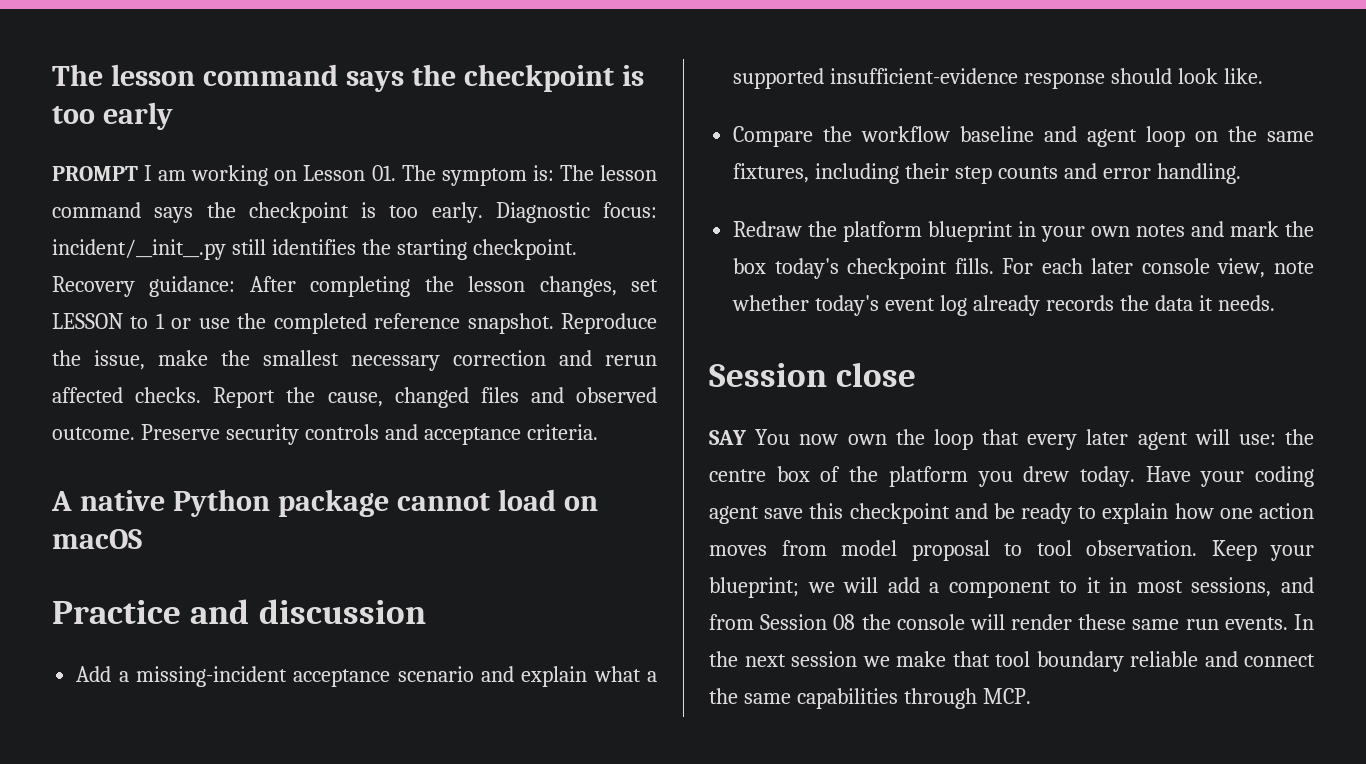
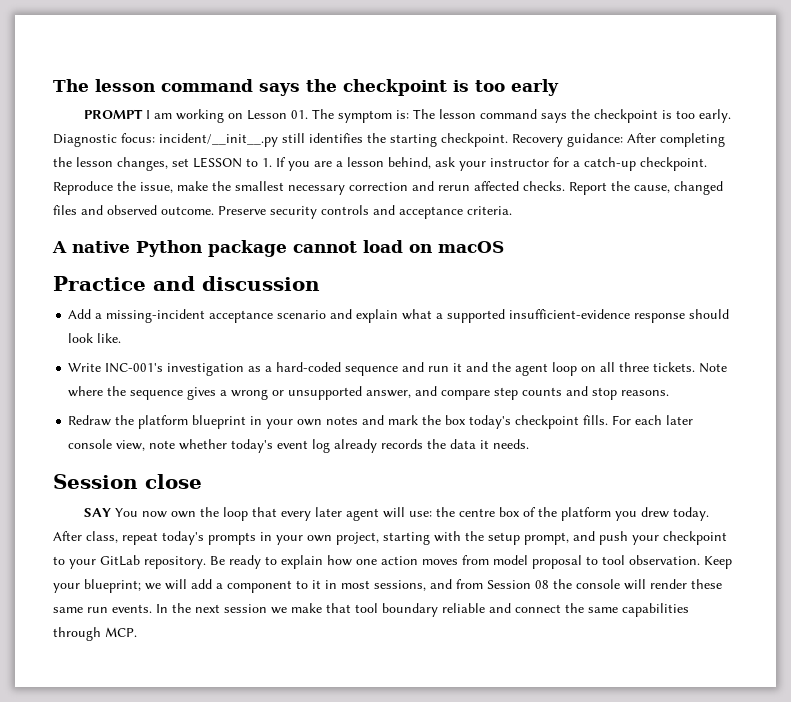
- Recovery guidance: After completing the lesson changes, set LESSON to 1 or use the completed reference snapshot.
+ Recovery guidance: After completing the lesson changes, set LESSON to 1. If you are a lesson behind, ask your instructor for a catch-up checkpoint.
- Compare the workflow baseline and agent loop on the same fixtures, including their step counts and error handling.
+ Write INC-001's investigation as a hard-coded sequence and run it and the agent loop on all three tickets. Note where the sequence gives a wrong or unsupported answer, and compare step counts and stop reasons.
- Have your coding agent save this checkpoint and be ready to explain how one action moves from model proposal to tool observation.
+ After class, repeat today's prompts in your own project, starting with the setup prompt, and push your checkpoint to your GitLab repository. Be ready to explain how one action moves from model proposal to tool observation.

